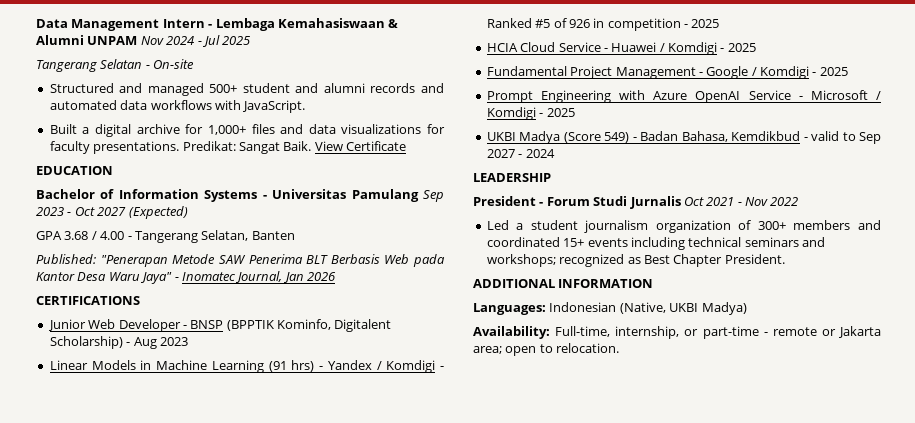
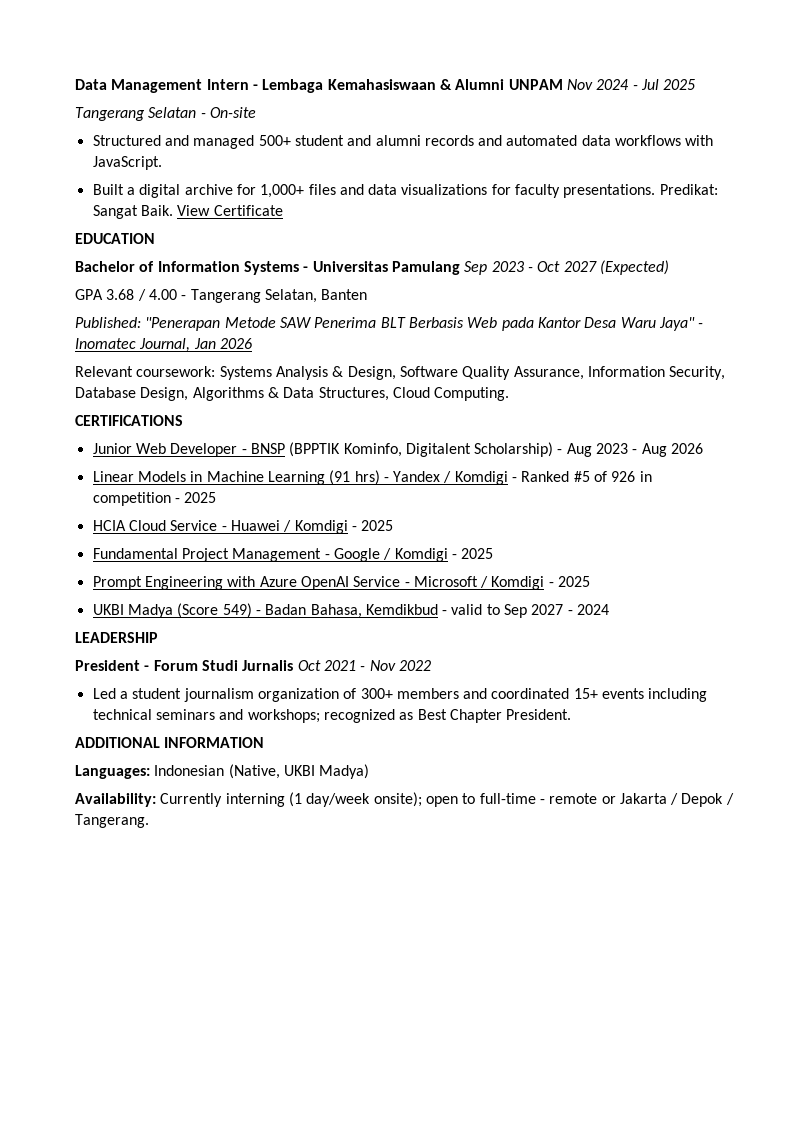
+ Relevant coursework: Systems Analysis & Design, Software Quality Assurance, Information Security, Database Design, Algorithms & Data Structures, Cloud Computing.
- Junior Web Developer - BNSP (BPPTIK Kominfo, Digitalent Scholarship) - Aug 2023
+ Junior Web Developer - BNSP (BPPTIK Kominfo, Digitalent Scholarship) - Aug 2023 - Aug 2026
- Availability: Full-time, internship, or part-time - remote or Jakarta area; open to relocation.
+ Availability: Currently interning (1 day/week onsite); open to full-time - remote or Jakarta / Depok / Tangerang.

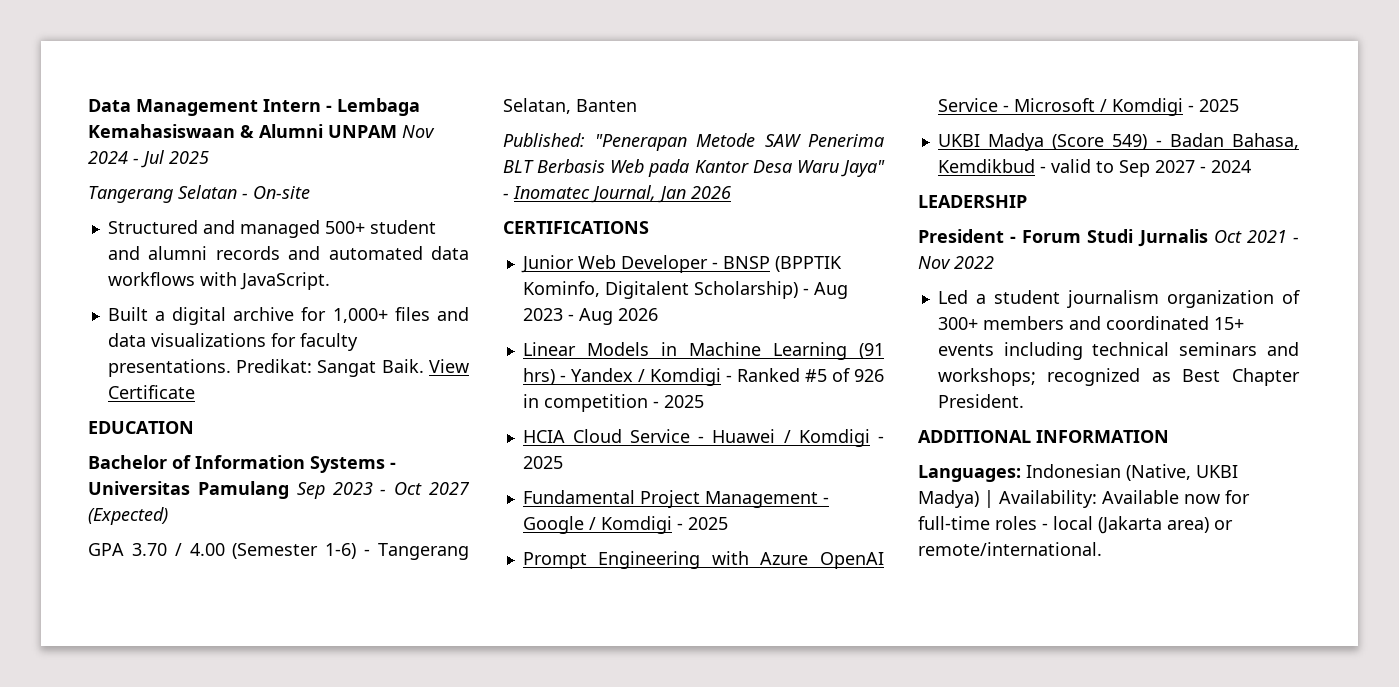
- GPA 3.68 / 4.00 - Tangerang Selatan, Banten
+ GPA 3.70 / 4.00 (Semester 1-6) - Tangerang Selatan, Banten
- Relevant coursework: Systems Analysis & Design, Software Quality Assurance, Information Security, Database Design, Algorithms & Data Structures, Cloud Computing.
- Languages: Indonesian (Native, UKBI Madya)
- Availability: Currently interning (1 day/week onsite); open to full-time - remote or Jakarta / Depok / Tangerang.
+ Languages: Indonesian (Native, UKBI Madya) | Availability: Available now for full-time roles - local (Jakarta area) or remote/international.

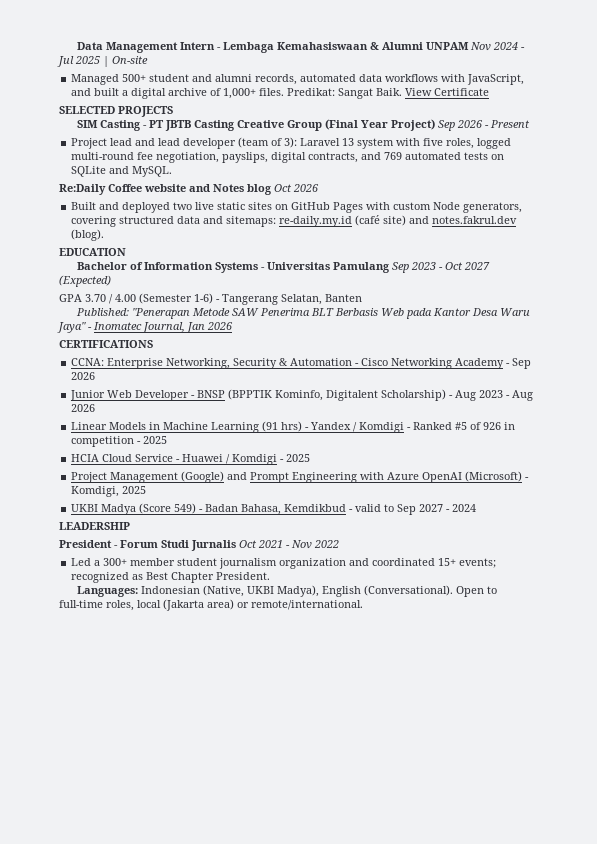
- Data Management Intern - Lembaga Kemahasiswaan & Alumni UNPAM Nov 2024 - Jul 2025
- Tangerang Selatan - On-site
- Structured and managed 500+ student and alumni records and automated data workflows with JavaScript.
- Built a digital archive for 1,000+ files and data visualizations for faculty presentations.
+ Data Management Intern - Lembaga Kemahasiswaan & Alumni UNPAM Nov 2024 - Jul 2025 | On-site
+ Managed 500+ student and alumni records, automated data workflows with JavaScript, and built a digital archive of 1,000+ files.
+ SELECTED PROJECTS
+ SIM Casting - PT JBTB Casting Creative Group (Final Year Project) Sep 2026 - Present
+ Project lead and lead developer (team of 3): Laravel 13 system with five roles, logged multi-round fee negotiation, payslips, digital contracts, and 769 automated tests on SQLite and MySQL.
+ Re:Daily Coffee website and Notes blog Oct 2026
+ Built and deployed two live static sites on GitHub Pages with custom Node generators, covering structured data and sitemaps: re-daily.my.id (café site) and notes.fakrul.dev (blog).
+ CCNA: Enterprise Networking, Security & Automation - Cisco Networking Academy - Sep 2026
- Fundamental Project Management - Google / Komdigi - 2025
- Prompt Engineering with Azure OpenAI Service - Microsoft / Komdigi - 2025
+ Project Management (Google) and Prompt Engineering with Azure OpenAI (Microsoft) - Komdigi, 2025
- Led a student journalism organization of 300+ members and coordinated 15+ events including technical seminars and workshops; recognized as Best Chapter President.
+ Led a 300+ member student journalism organization and coordinated 15+ events; recognized as Best Chapter President.
- ADDITIONAL INFORMATION
- Languages: Indonesian (Native, UKBI Madya) | Availability: Available now for full-time roles - local (Jakarta area) or remote/international.
+ Languages: Indonesian (Native, UKBI Madya), English (Conversational). Open to full-time roles, local (Jakarta area) or remote/international.

